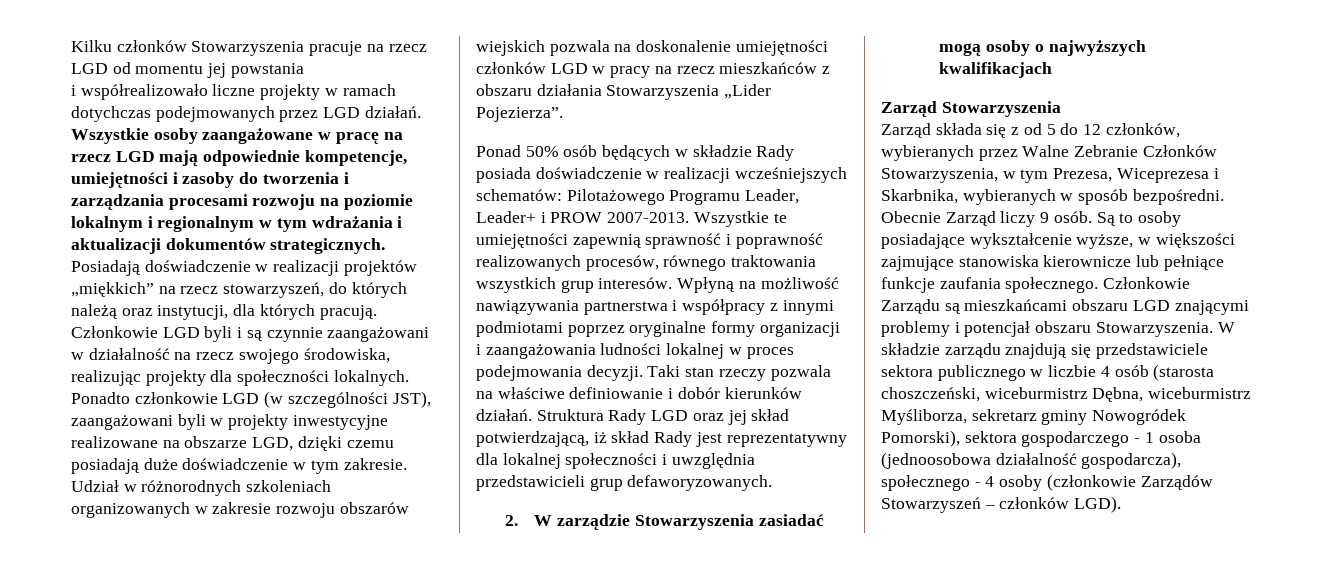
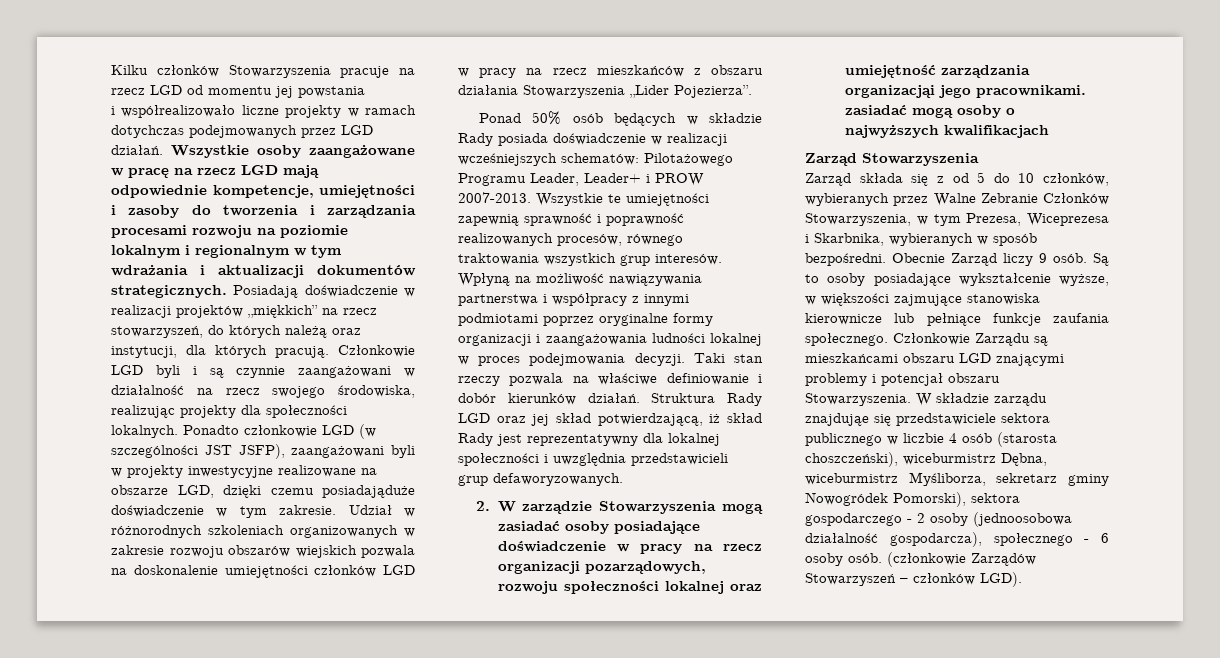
- Ponadto członkowie LGD (w szczególności JST), zaangażowani byli w projekty inwestycyjne realizowane na obszarze LGD, dzięki czemu posiadają duże doświadczenie w tym zakresie.
+ Ponadto członkowie LGD (w szczególności JST JSFP), zaangażowani byli w projekty inwestycyjne realizowane na obszarze LGD, dzięki czemu posiadająduże doświadczenie w tym zakresie.
- 2. W zarządzie Stowarzyszenia zasiadać mogą osoby o najwyższych kwalifikacjach
+ 2. W zarządzie Stowarzyszenia mogą zasiadać osoby posiadające doświadczenie w pracy na rzecz organizacji pozarządowych, rozwoju społeczności lokalnej oraz umiejętność zarządzania organizacjąi jego pracownikami. zasiadać mogą osoby o najwyższych kwalifikacjach
- Zarząd składa się z od 5 do 12 członków, wybieranych przez Walne Zebranie Członków Stowarzyszenia, w tym Prezesa, Wiceprezesa i Skarbnika, wybieranych w sposób bezpośredni.
+ Zarząd składa się z od 5 do 10 członków, wybieranych przez Walne Zebranie Członków Stowarzyszenia, w tym Prezesa, Wiceprezesa i Skarbnika, wybieranych w sposób bezpośredni.
- W składzie zarządu znajdują się przedstawiciele sektora publicznego w liczbie 4 osób (starosta choszczeński, wiceburmistrz Dębna, wiceburmistrz Myśliborza, sekretarz gminy Nowogródek Pomorski), sektora gospodarczego - 1 osoba (jednoosobowa działalność gospodarcza), społecznego - 4 osoby (członkowie Zarządów Stowarzyszeń – członków LGD).
+ W składzie zarządu znajdująe się przedstawiciele sektora publicznego w liczbie 4 osób (starosta choszczeński), wiceburmistrz Dębna, wiceburmistrz Myśliborza, sekretarz gminy Nowogródek Pomorski), sektora gospodarczego - 2 osoby (jednoosobowa działalność gospodarcza), społecznego - 6 osoby osób. (członkowie Zarządów Stowarzyszeń – członków LGD).

